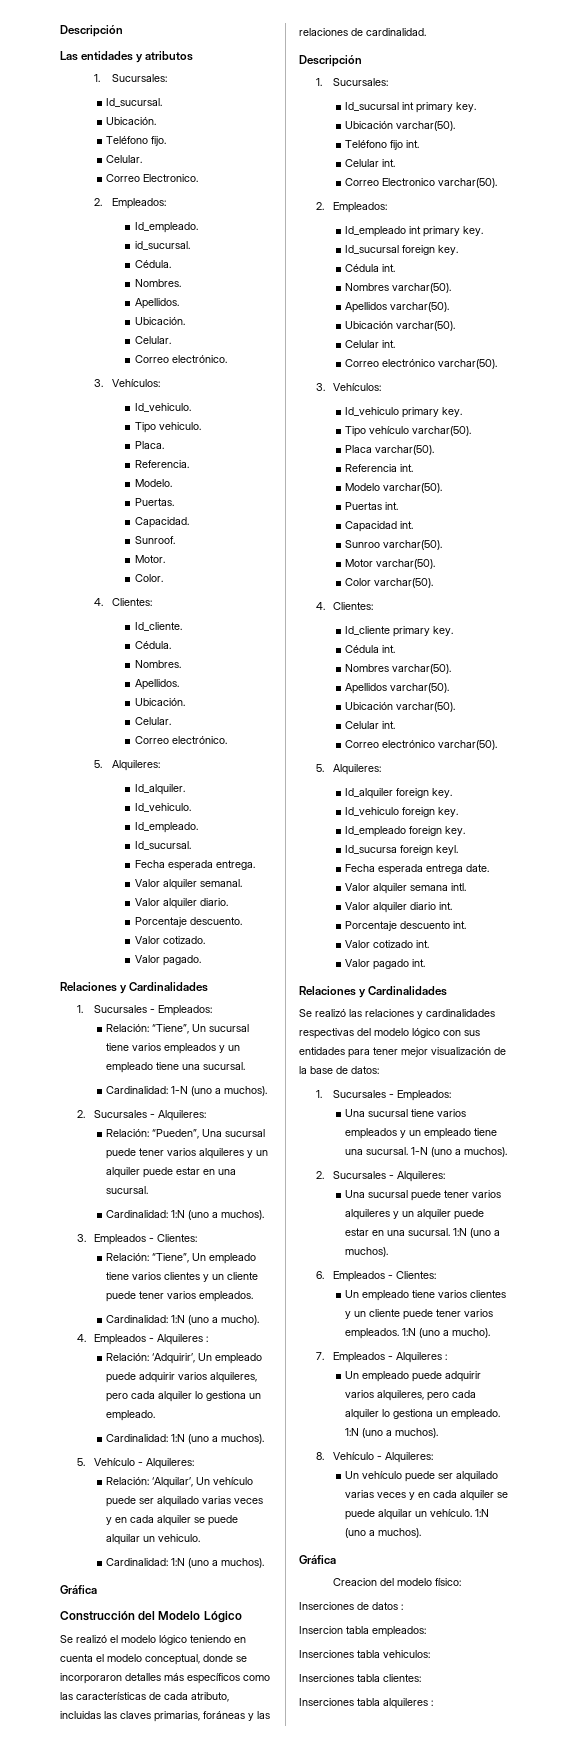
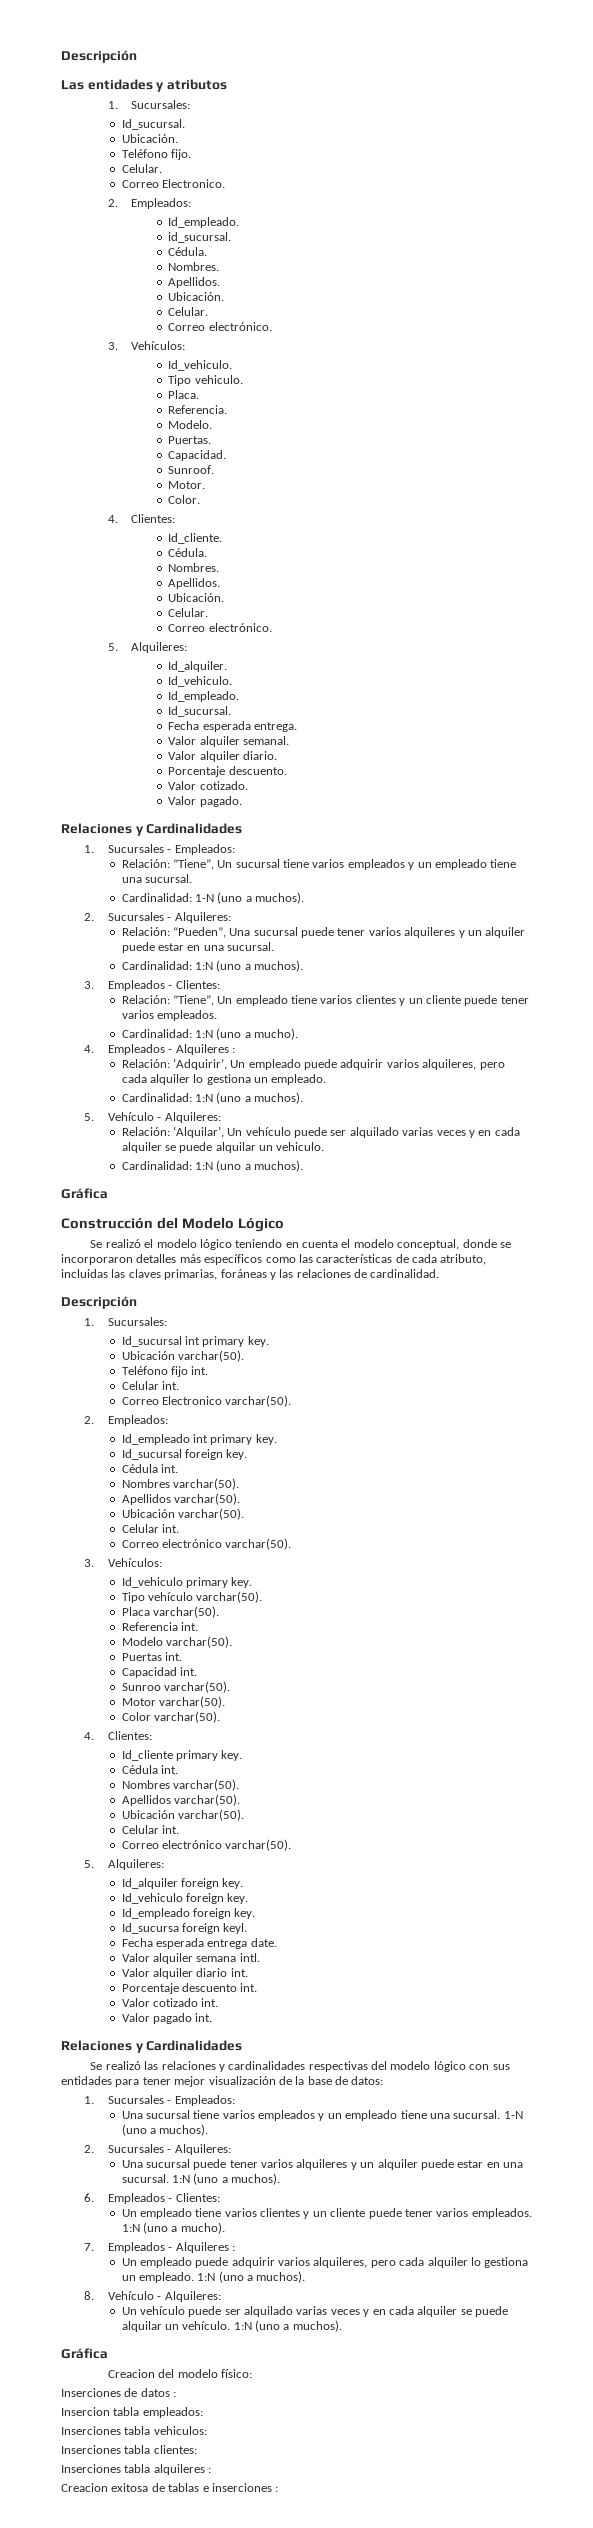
+ Creacion exitosa de tablas e inserciones :

